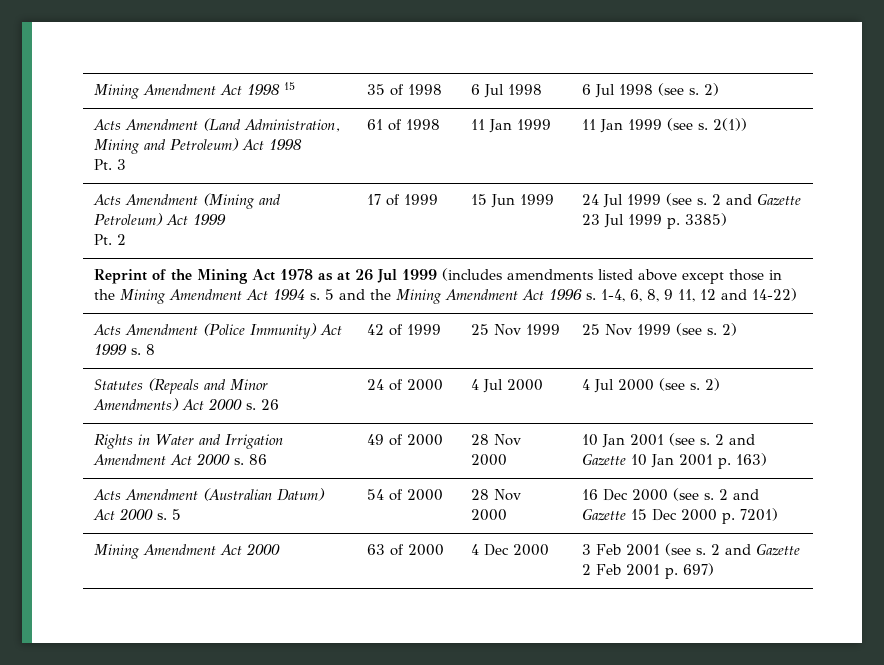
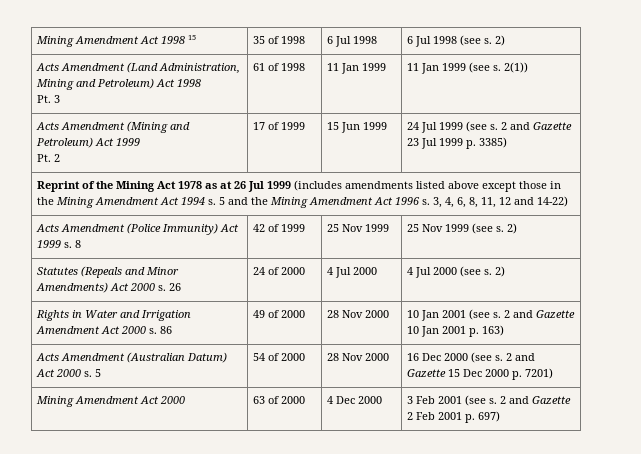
- Reprint of the Mining Act 1978 as at 26 Jul 1999 (includes amendments listed above except those in the Mining Amendment Act 1994 s. 5 and the Mining Amendment Act 1996 s. 1-4, 6, 8, 9 11, 12 and 14-22)
+ Reprint of the Mining Act 1978 as at 26 Jul 1999 (includes amendments listed above except those in the Mining Amendment Act 1994 s. 5 and the Mining Amendment Act 1996 s. 3, 4, 6, 8, 11, 12 and 14-22)

